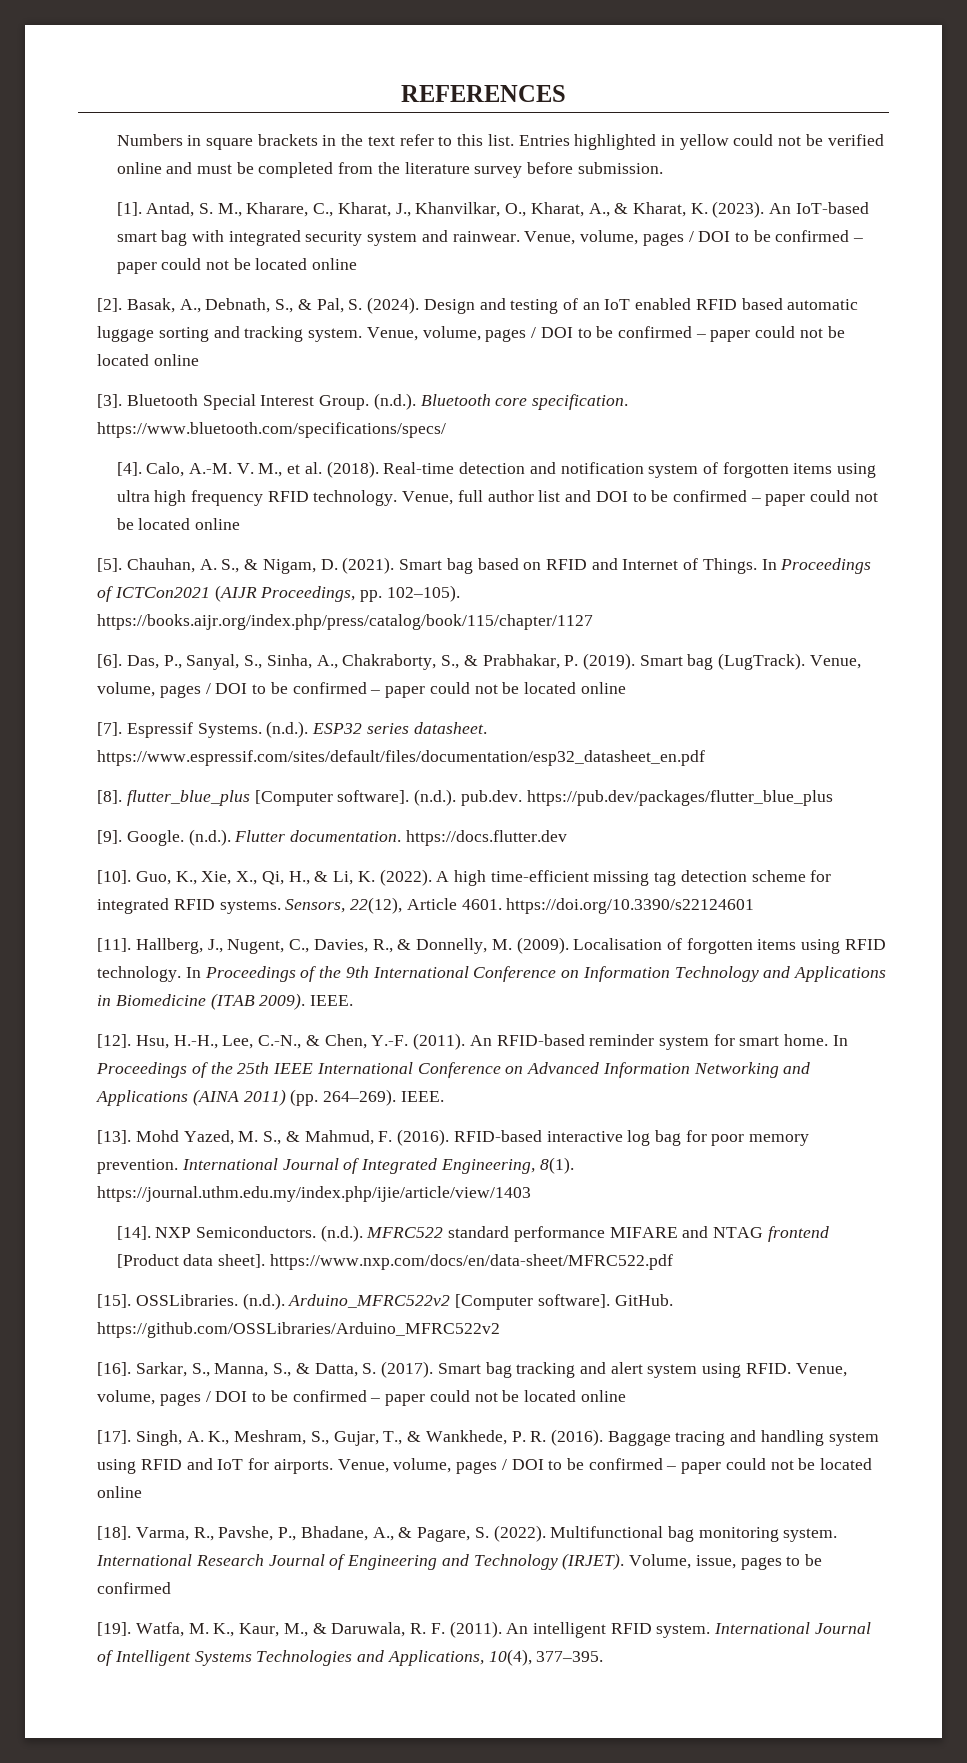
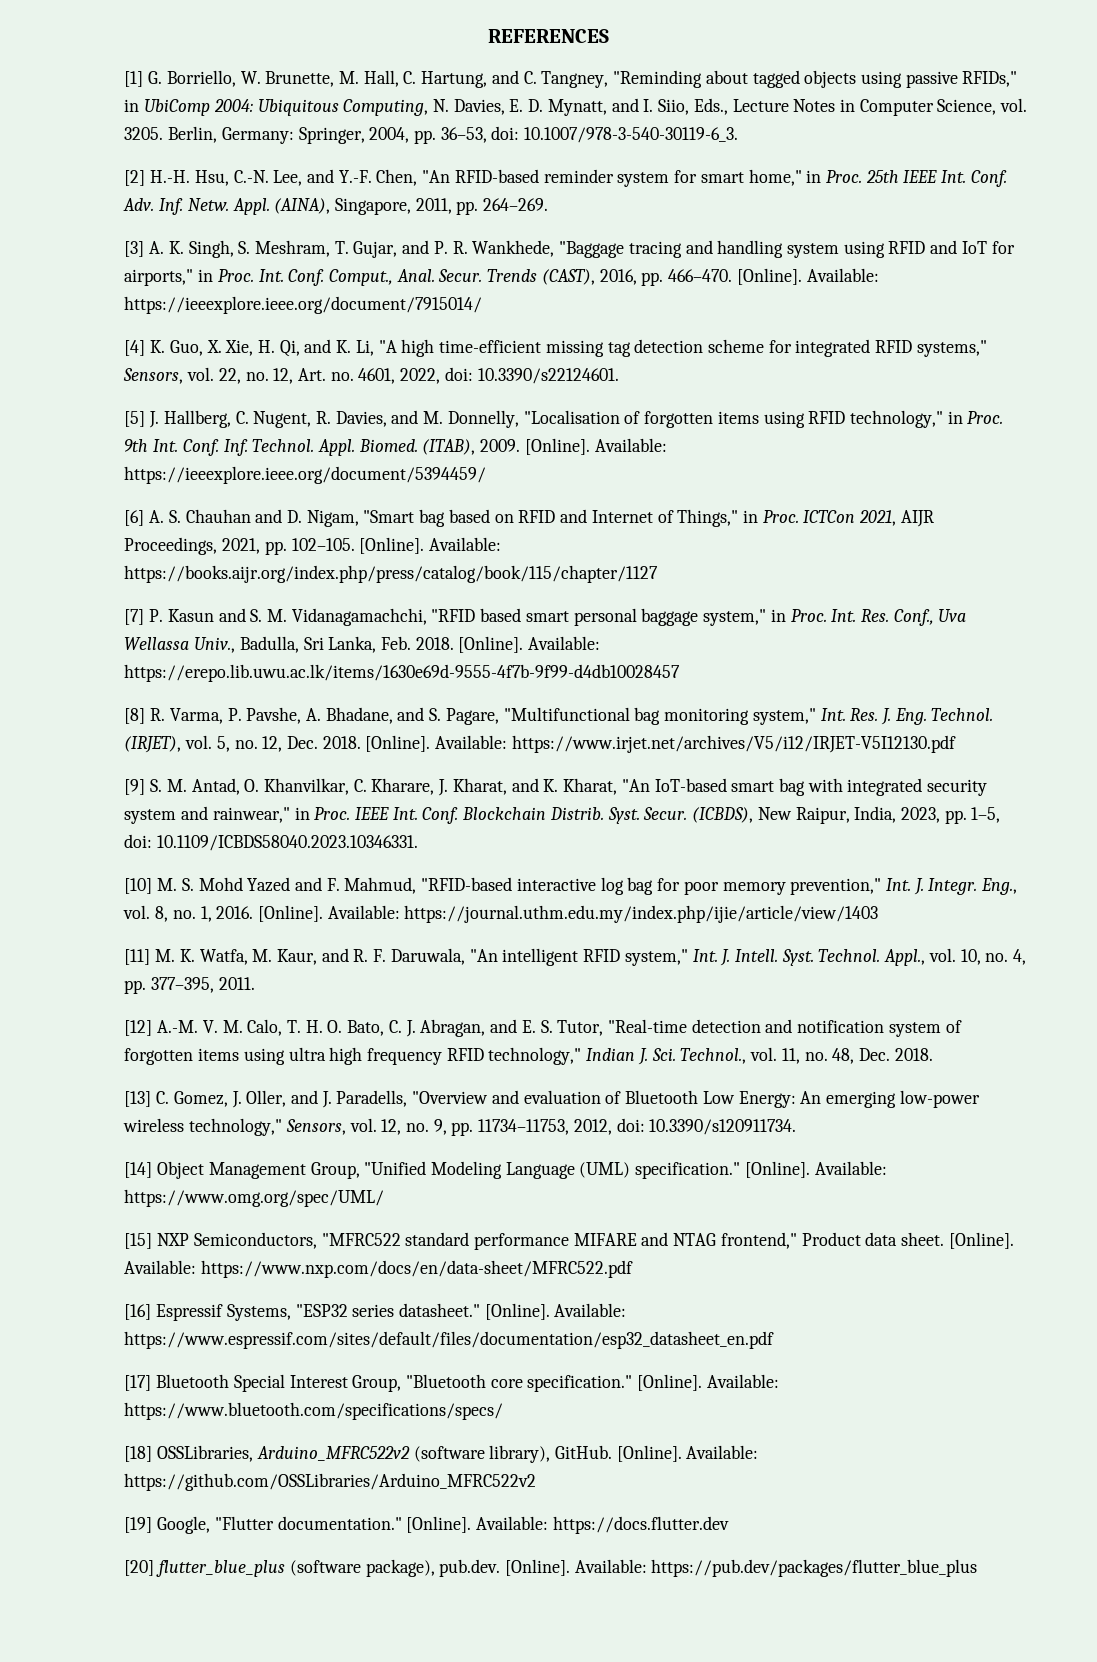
- Numbers in square brackets in the text refer to this list. Entries highlighted in yellow could not be verified online and must be completed from the literature survey before submission.
- [1]. Antad, S. M., Kharare, C., Kharat, J., Khanvilkar, O., Kharat, A., & Kharat, K. (2023). An IoT-based smart bag with integrated security system and rainwear. Venue, volume, pages / DOI to be confirmed – paper could not be located online
- [2]. Basak, A., Debnath, S., & Pal, S. (2024). Design and testing of an IoT enabled RFID based automatic luggage sorting and tracking system. Venue, volume, pages / DOI to be confirmed – paper could not be located online
- [3]. Bluetooth Special Interest Group. (n.d.). Bluetooth core specification. https://www.bluetooth.com/specifications/specs/
- [4]. Calo, A.-M. V. M., et al. (2018). Real-time detection and notification system of forgotten items using ultra high frequency RFID technology. Venue, full author list and DOI to be confirmed – paper could not be located online
- [5]. Chauhan, A. S., & Nigam, D. (2021). Smart bag based on RFID and Internet of Things. In Proceedings of ICTCon2021 (AIJR Proceedings, pp. 102–105). https://books.aijr.org/index.php/press/catalog/book/115/chapter/1127
- [6]. Das, P., Sanyal, S., Sinha, A., Chakraborty, S., & Prabhakar, P. (2019). Smart bag (LugTrack). Venue, volume, pages / DOI to be confirmed – paper could not be located online
- [7]. Espressif Systems. (n.d.). ESP32 series datasheet. https://www.espressif.com/sites/default/files/documentation/esp32_datasheet_en.pdf
- [8]. flutter_blue_plus [Computer software]. (n.d.). pub.dev. https://pub.dev/packages/flutter_blue_plus
- [9]. Google. (n.d.). Flutter documentation. https://docs.flutter.dev
- [10]. Guo, K., Xie, X., Qi, H., & Li, K. (2022). A high time-efficient missing tag detection scheme for integrated RFID systems. Sensors, 22(12), Article 4601. https://doi.org/10.3390/s22124601
- [11]. Hallberg, J., Nugent, C., Davies, R., & Donnelly, M. (2009). Localisation of forgotten items using RFID technology. In Proceedings of the 9th International Conference on Information Technology and Applications in Biomedicine (ITAB 2009). IEEE.
- [12]. Hsu, H.-H., Lee, C.-N., & Chen, Y.-F. (2011). An RFID-based reminder system for smart home. In Proceedings of the 25th IEEE International Conference on Advanced Information Networking and Applications (AINA 2011) (pp. 264–269). IEEE.
- [13]. Mohd Yazed, M. S., & Mahmud, F. (2016). RFID-based interactive log bag for poor memory prevention. International Journal of Integrated Engineering, 8(1). https://journal.uthm.edu.my/index.php/ijie/article/view/1403
- [14]. NXP Semiconductors. (n.d.). MFRC522 standard performance MIFARE and NTAG frontend [Product data sheet]. https://www.nxp.com/docs/en/data-sheet/MFRC522.pdf
- [15]. OSSLibraries. (n.d.). Arduino_MFRC522v2 [Computer software]. GitHub. https://github.com/OSSLibraries/Arduino_MFRC522v2
- [16]. Sarkar, S., Manna, S., & Datta, S. (2017). Smart bag tracking and alert system using RFID. Venue, volume, pages / DOI to be confirmed – paper could not be located online
- [17]. Singh, A. K., Meshram, S., Gujar, T., & Wankhede, P. R. (2016). Baggage tracing and handling system using RFID and IoT for airports. Venue, volume, pages / DOI to be confirmed – paper could not be located online
- [18]. Varma, R., Pavshe, P., Bhadane, A., & Pagare, S. (2022). Multifunctional bag monitoring system. International Research Journal of Engineering and Technology (IRJET). Volume, issue, pages to be confirmed
- [19]. Watfa, M. K., Kaur, M., & Daruwala, R. F. (2011). An intelligent RFID system. International Journal of Intelligent Systems Technologies and Applications, 10(4), 377–395.
+ [1] G. Borriello, W. Brunette, M. Hall, C. Hartung, and C. Tangney, "Reminding about tagged objects using passive RFIDs," in UbiComp 2004: Ubiquitous Computing, N. Davies, E. D. Mynatt, and I. Siio, Eds., Lecture Notes in Computer Science, vol. 3205. Berlin, Germany: Springer, 2004, pp. 36–53, doi: 10.1007/978-3-540-30119-6_3.
+ [2] H.-H. Hsu, C.-N. Lee, and Y.-F. Chen, "An RFID-based reminder system for smart home," in Proc. 25th IEEE Int. Conf. Adv. Inf. Netw. Appl. (AINA), Singapore, 2011, pp. 264–269.
+ [3] A. K. Singh, S. Meshram, T. Gujar, and P. R. Wankhede, "Baggage tracing and handling system using RFID and IoT for airports," in Proc. Int. Conf. Comput., Anal. Secur. Trends (CAST), 2016, pp. 466–470. [Online]. Available: https://ieeexplore.ieee.org/document/7915014/
+ [4] K. Guo, X. Xie, H. Qi, and K. Li, "A high time-efficient missing tag detection scheme for integrated RFID systems," Sensors, vol. 22, no. 12, Art. no. 4601, 2022, doi: 10.3390/s22124601.
+ [5] J. Hallberg, C. Nugent, R. Davies, and M. Donnelly, "Localisation of forgotten items using RFID technology," in Proc. 9th Int. Conf. Inf. Technol. Appl. Biomed. (ITAB), 2009. [Online]. Available: https://ieeexplore.ieee.org/document/5394459/
+ [6] A. S. Chauhan and D. Nigam, "Smart bag based on RFID and Internet of Things," in Proc. ICTCon 2021, AIJR Proceedings, 2021, pp. 102–105. [Online]. Available: https://books.aijr.org/index.php/press/catalog/book/115/chapter/1127
+ [7] P. Kasun and S. M. Vidanagamachchi, "RFID based smart personal baggage system," in Proc. Int. Res. Conf., Uva Wellassa Univ., Badulla, Sri Lanka, Feb. 2018. [Online]. Available: https://erepo.lib.uwu.ac.lk/items/1630e69d-9555-4f7b-9f99-d4db10028457
+ [8] R. Varma, P. Pavshe, A. Bhadane, and S. Pagare, "Multifunctional bag monitoring system," Int. Res. J. Eng. Technol. (IRJET), vol. 5, no. 12, Dec. 2018. [Online]. Available: https://www.irjet.net/archives/V5/i12/IRJET-V5I12130.pdf
+ [9] S. M. Antad, O. Khanvilkar, C. Kharare, J. Kharat, and K. Kharat, "An IoT-based smart bag with integrated security system and rainwear," in Proc. IEEE Int. Conf. Blockchain Distrib. Syst. Secur. (ICBDS), New Raipur, India, 2023, pp. 1–5, doi: 10.1109/ICBDS58040.2023.10346331.
+ [10] M. S. Mohd Yazed and F. Mahmud, "RFID-based interactive log bag for poor memory prevention," Int. J. Integr. Eng., vol. 8, no. 1, 2016. [Online]. Available: https://journal.uthm.edu.my/index.php/ijie/article/view/1403
+ [11] M. K. Watfa, M. Kaur, and R. F. Daruwala, "An intelligent RFID system," Int. J. Intell. Syst. Technol. Appl., vol. 10, no. 4, pp. 377–395, 2011.
+ [12] A.-M. V. M. Calo, T. H. O. Bato, C. J. Abragan, and E. S. Tutor, "Real-time detection and notification system of forgotten items using ultra high frequency RFID technology," Indian J. Sci. Technol., vol. 11, no. 48, Dec. 2018.
+ [13] C. Gomez, J. Oller, and J. Paradells, "Overview and evaluation of Bluetooth Low Energy: An emerging low-power wireless technology," Sensors, vol. 12, no. 9, pp. 11734–11753, 2012, doi: 10.3390/s120911734.
+ [14] Object Management Group, "Unified Modeling Language (UML) specification." [Online]. Available: https://www.omg.org/spec/UML/
+ [15] NXP Semiconductors, "MFRC522 standard performance MIFARE and NTAG frontend," Product data sheet. [Online]. Available: https://www.nxp.com/docs/en/data-sheet/MFRC522.pdf
+ [16] Espressif Systems, "ESP32 series datasheet." [Online]. Available: https://www.espressif.com/sites/default/files/documentation/esp32_datasheet_en.pdf
+ [17] Bluetooth Special Interest Group, "Bluetooth core specification." [Online]. Available: https://www.bluetooth.com/specifications/specs/
+ [18] OSSLibraries, Arduino_MFRC522v2 (software library), GitHub. [Online]. Available: https://github.com/OSSLibraries/Arduino_MFRC522v2
+ [19] Google, "Flutter documentation." [Online]. Available: https://docs.flutter.dev
+ [20] flutter_blue_plus (software package), pub.dev. [Online]. Available: https://pub.dev/packages/flutter_blue_plus

